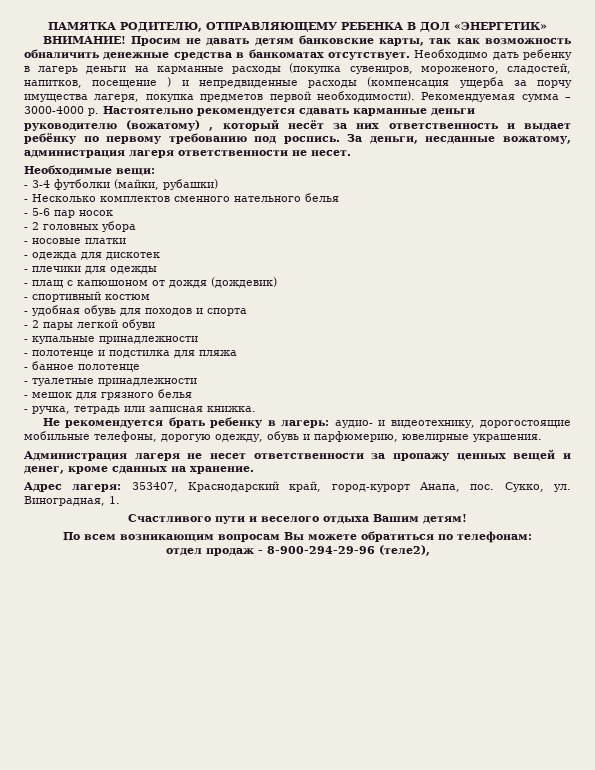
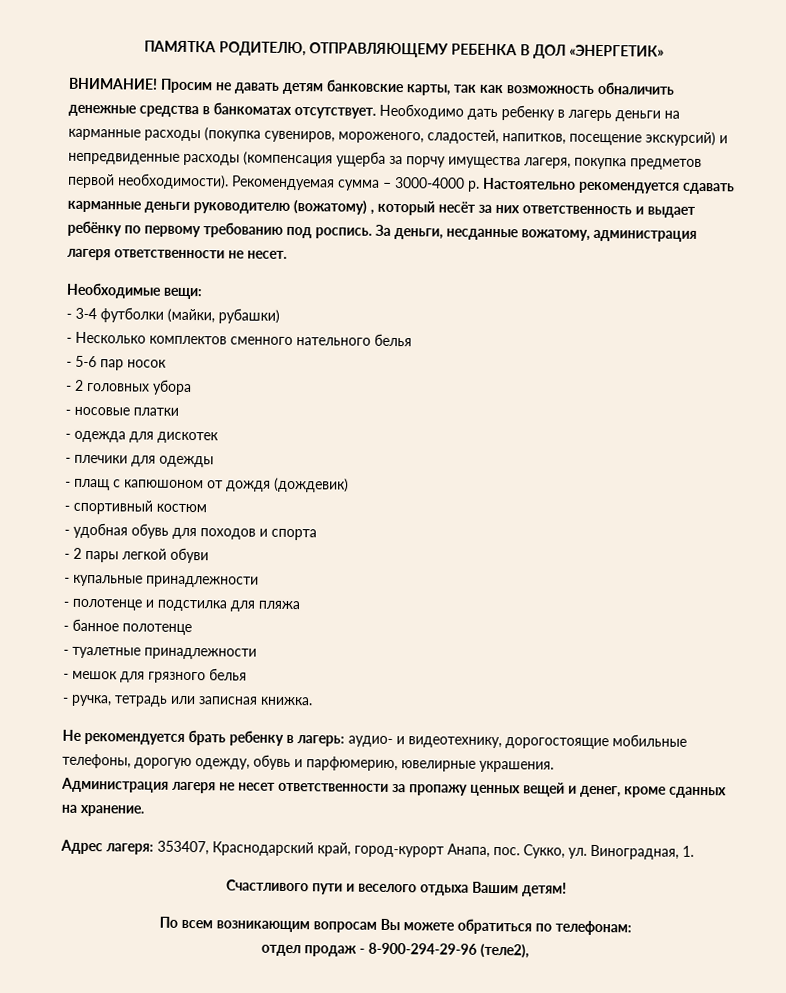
- Необходимо дать ребенку в лагерь деньги на карманные расходы (покупка сувениров, мороженого, сладостей, напитков, посещение ) и непредвиденные расходы (компенсация ущерба за порчу имущества лагеря, покупка предметов первой необходимости).
+ Необходимо дать ребенку в лагерь деньги на карманные расходы (покупка сувениров, мороженого, сладостей, напитков, посещение экскурсий) и непредвиденные расходы (компенсация ущерба за порчу имущества лагеря, покупка предметов первой необходимости).

